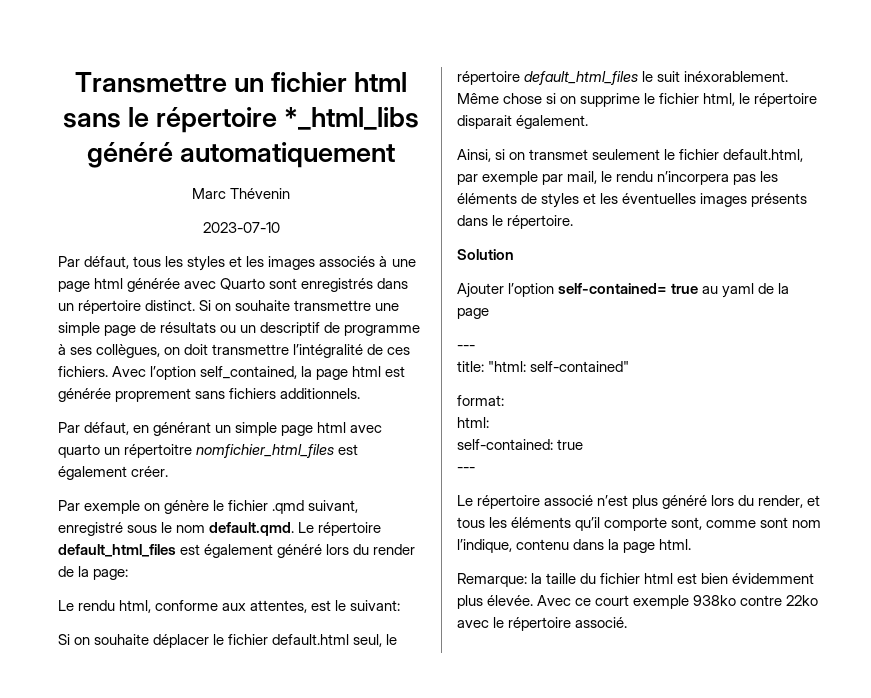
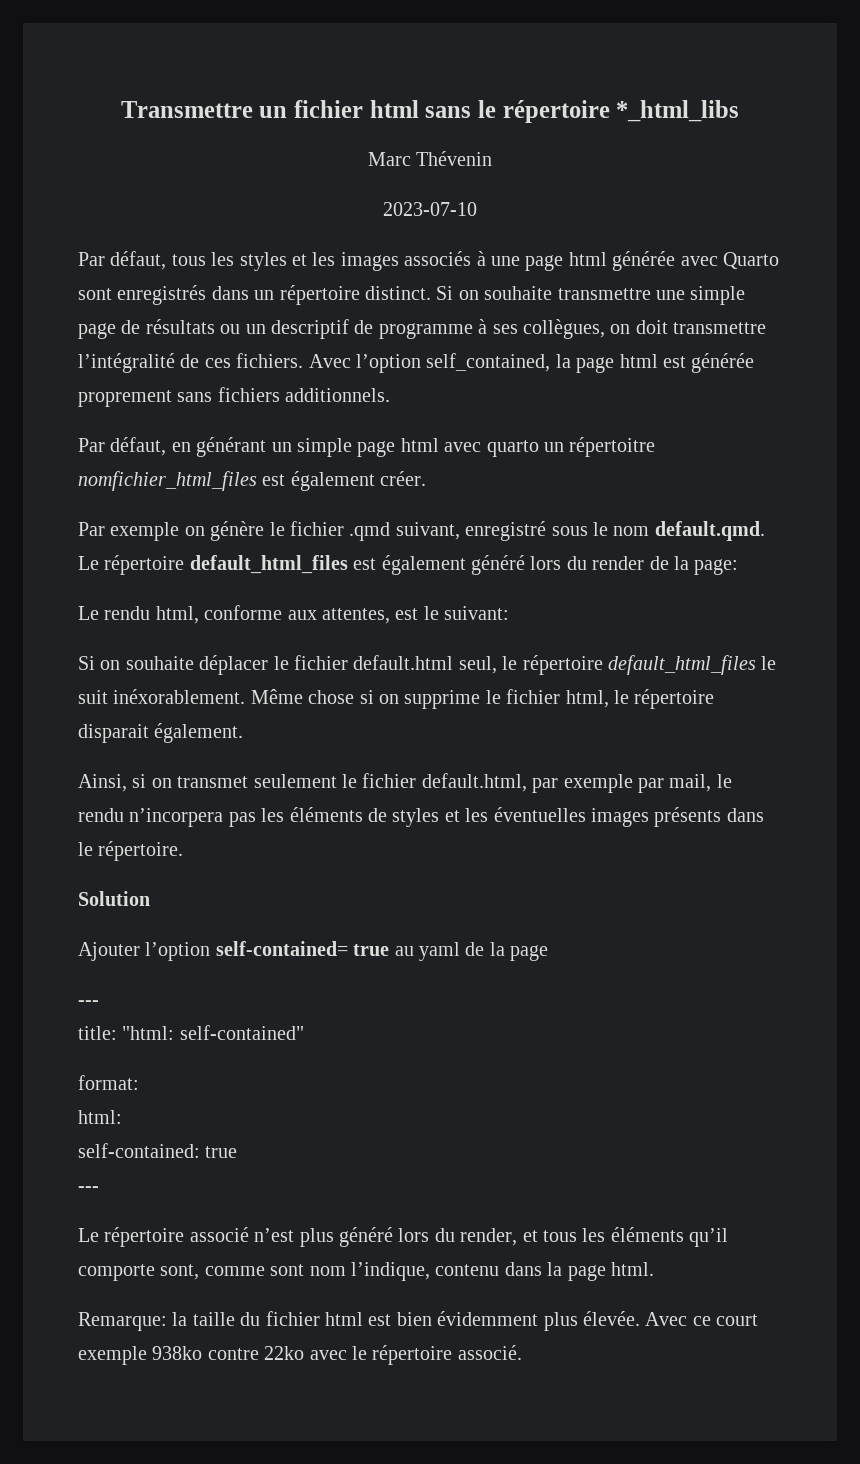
- Transmettre un fichier html sans le répertoire *_html_libs généré automatiquement
+ Transmettre un fichier html sans le répertoire *_html_libs

